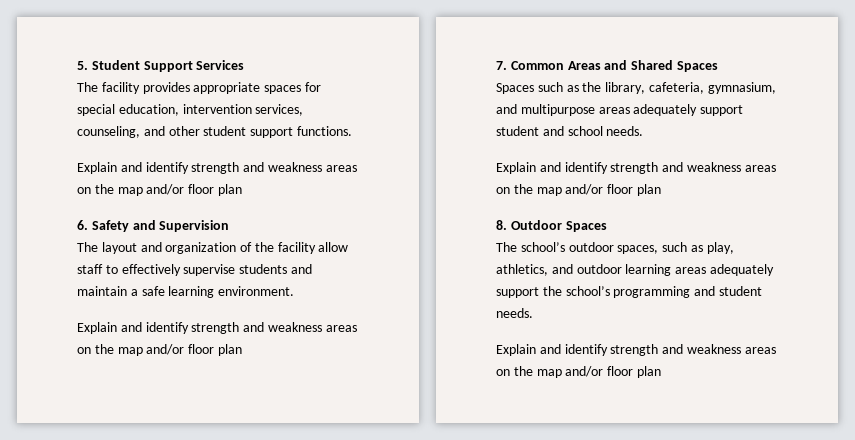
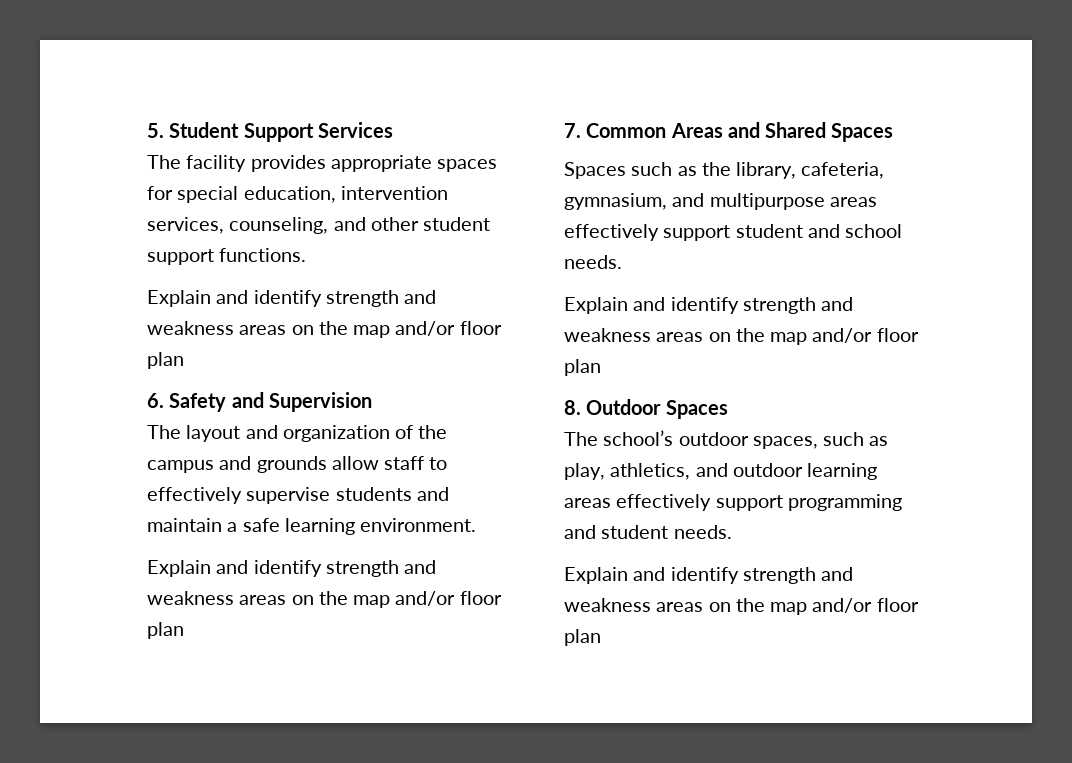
- The layout and organization of the facility allow staff to effectively supervise students and maintain a safe learning environment.
+ The layout and organization of the campus and grounds allow staff to effectively supervise students and maintain a safe learning environment.
- Spaces such as the library, cafeteria, gymnasium, and multipurpose areas adequately support student and school needs.
+ Spaces such as the library, cafeteria, gymnasium, and multipurpose areas effectively support student and school needs.
- The school’s outdoor spaces, such as play, athletics, and outdoor learning areas adequately support the school’s programming and student needs.
+ The school’s outdoor spaces, such as play, athletics, and outdoor learning areas effectively support programming and student needs.

